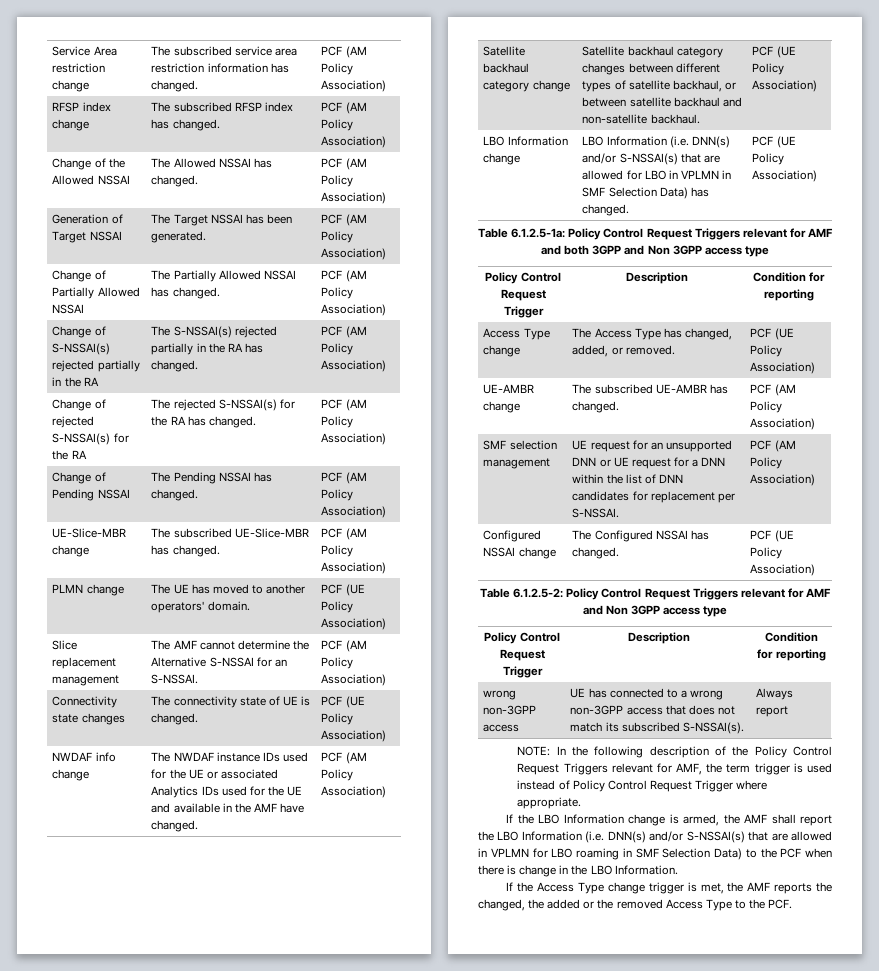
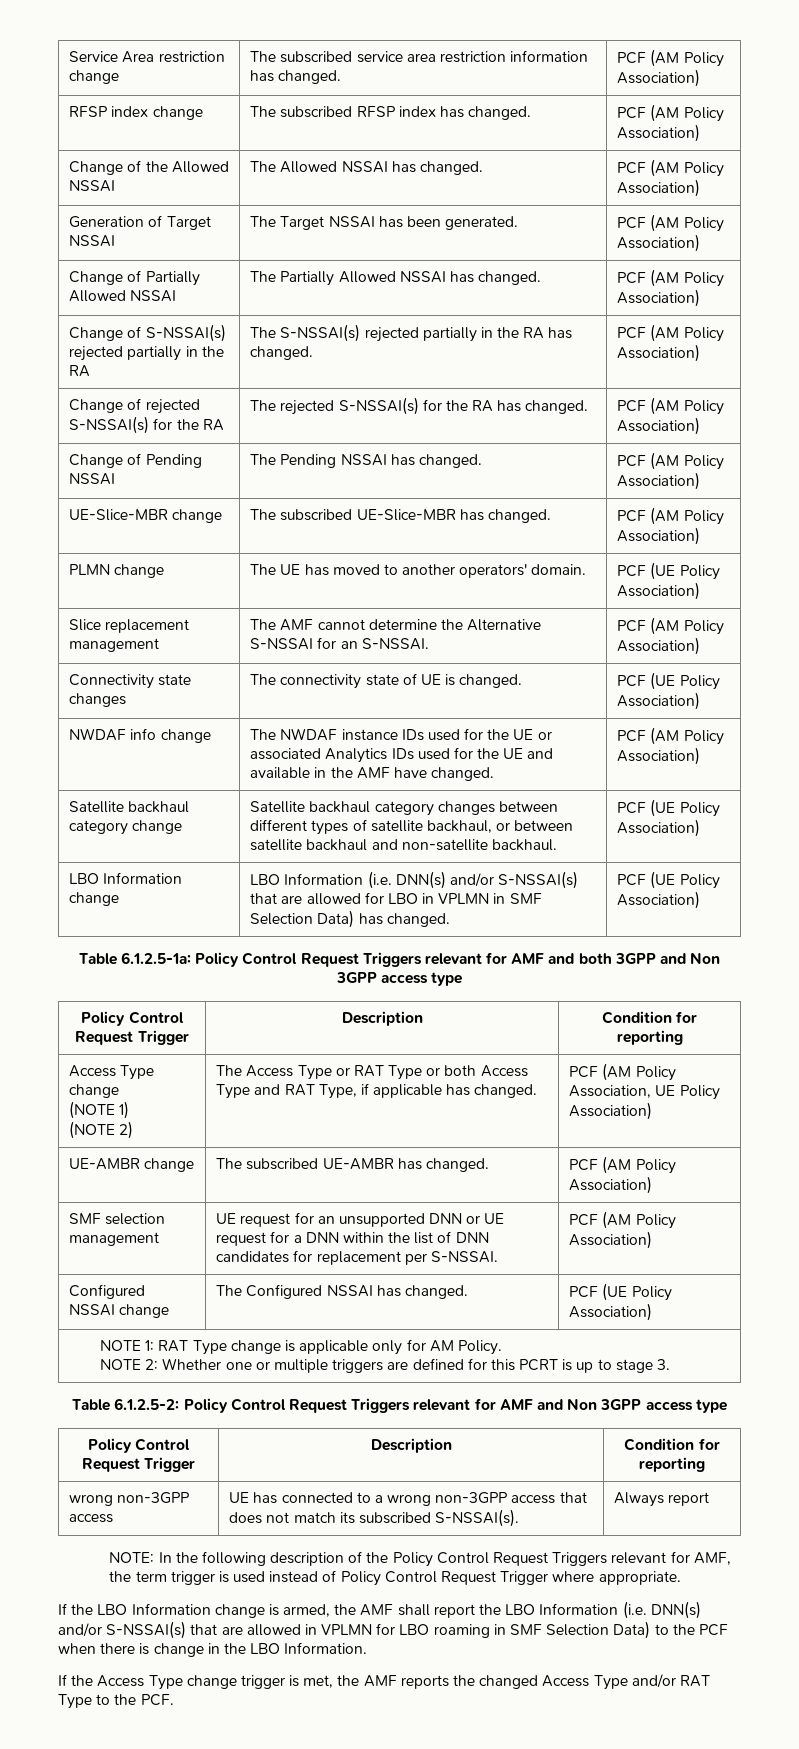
  Table 6.1.2.5-1a: Policy Control Request Triggers relevant for AMF and both 3GPP and Non 3GPP access type
  Policy Control Request Trigger | Description | Condition for reporting
- Access Type change | The Access Type has changed, added, or removed. | PCF (UE Policy Association)
+ Access Type change
+ (NOTE 1)
+ (NOTE 2) | The Access Type or RAT Type or both Access Type and RAT Type, if applicable has changed. | PCF (AM Policy Association, UE Policy Association)
+ NOTE 1: RAT Type change is applicable only for AM Policy.
+ NOTE 2: Whether one or multiple triggers are defined for this PCRT is up to stage 3.
- If the Access Type change trigger is met, the AMF reports the changed, the added or the removed Access Type to the PCF.
+ If the Access Type change trigger is met, the AMF reports the changed Access Type and/or RAT Type to the PCF.

